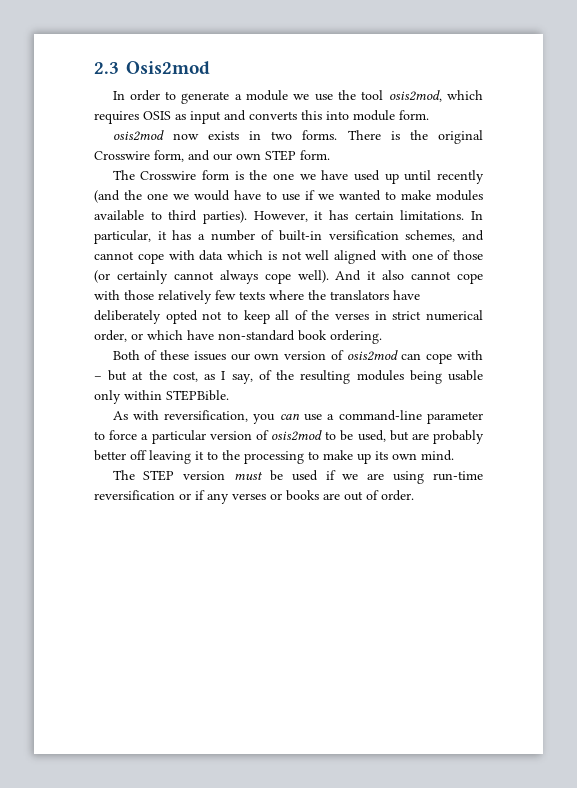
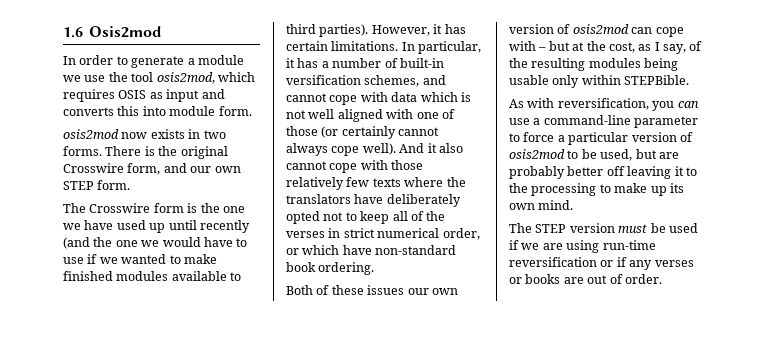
- 2.3 Osis2mod
+ 1.6 Osis2mod
- The Crosswire form is the one we have used up until recently (and the one we would have to use if we wanted to make modules available to third parties).
+ The Crosswire form is the one we have used up until recently (and the one we would have to use if we wanted to make finished modules available to third parties).

